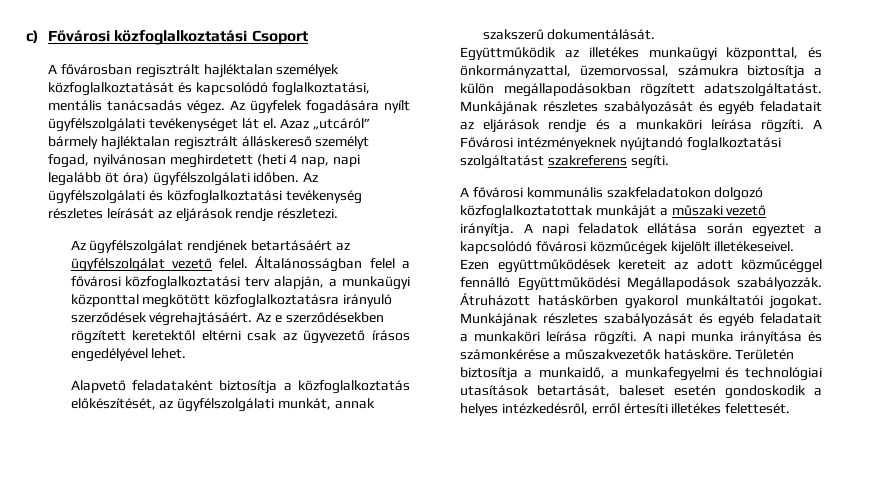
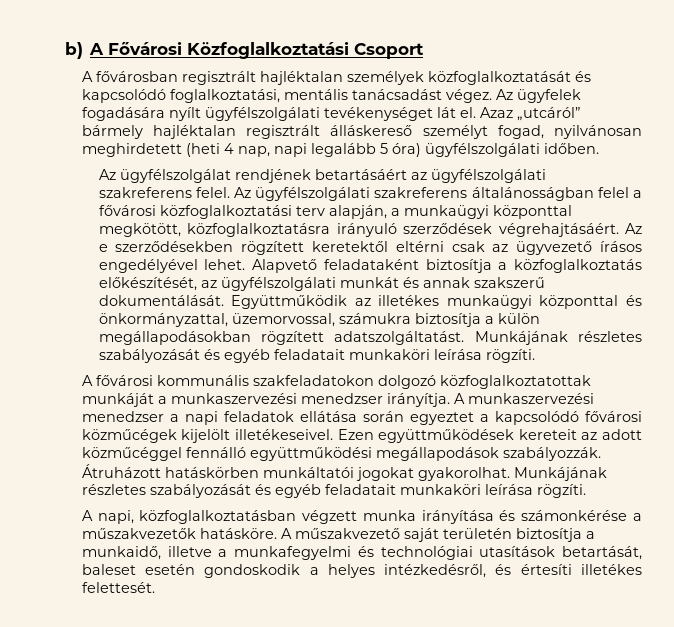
- c) Fővárosi közfoglalkoztatási Csoport
+ b) A Fővárosi Közfoglalkoztatási Csoport
- A fővárosban regisztrált hajléktalan személyek közfoglalkoztatását és kapcsolódó foglalkoztatási, mentális tanácsadás végez.
+ A fővárosban regisztrált hajléktalan személyek közfoglalkoztatását és kapcsolódó foglalkoztatási, mentális tanácsadást végez.
- Azaz „utcáról” bármely hajléktalan regisztrált álláskereső személyt fogad, nyilvánosan meghirdetett (heti 4 nap, napi legalább öt óra) ügyfélszolgálati időben. Az ügyfélszolgálati és közfoglalkoztatási tevékenység részletes leírását az eljárások rendje részletezi.
+ Azaz „utcáról” bármely hajléktalan regisztrált álláskereső személyt fogad, nyilvánosan meghirdetett (heti 4 nap, napi legalább 5 óra) ügyfélszolgálati időben.
- Az ügyfélszolgálat rendjének betartásáért az ügyfélszolgálat vezető felel. Általánosságban felel a fővárosi közfoglalkoztatási terv alapján, a munkaügyi központtal megkötött közfoglalkoztatásra irányuló szerződések végrehajtásáért.
+ Az ügyfélszolgálat rendjének betartásáért az ügyfélszolgálati szakreferens felel. Az ügyfélszolgálati szakreferens általánosságban felel a fővárosi közfoglalkoztatási terv alapján, a munkaügyi központtal megkötött, közfoglalkoztatásra irányuló szerződések végrehajtásáért.
- Az e szerződésekben rögzített keretektől eltérni csak az ügyvezető írásos engedélyével lehet.
- Alapvető feladataként biztosítja a közfoglalkoztatás előkészítését, az ügyfélszolgálati munkát, annak szakszerű dokumentálását.
- Együttműködik az illetékes munkaügyi központtal, és önkormányzattal, üzemorvossal, számukra biztosítja a külön megállapodásokban rögzített adatszolgáltatást. Munkájának részletes szabályozását és egyéb feladatait az eljárások rendje és a munkaköri leírása rögzíti. A Fővárosi intézményeknek nyújtandó foglalkoztatási szolgáltatást szakreferens segíti.
+ Az e szerződésekben rögzített keretektől eltérni csak az ügyvezető írásos engedélyével lehet. Alapvető feladataként biztosítja a közfoglalkoztatás előkészítését, az ügyfélszolgálati munkát és annak szakszerű dokumentálását. Együttműködik az illetékes munkaügyi központtal és önkormányzattal, üzemorvossal, számukra biztosítja a külön megállapodásokban rögzített adatszolgáltatást. Munkájának részletes szabályozását és egyéb feladatait munkaköri leírása rögzíti.
- A fővárosi kommunális szakfeladatokon dolgozó közfoglalkoztatottak munkáját a műszaki vezető irányítja. A napi feladatok ellátása során egyeztet a kapcsolódó fővárosi közműcégek kijelölt illetékeseivel.
+ A fővárosi kommunális szakfeladatokon dolgozó közfoglalkoztatottak munkáját a munkaszervezési menedzser irányítja. A munkaszervezési menedzser a napi feladatok ellátása során egyeztet a kapcsolódó fővárosi közműcégek kijelölt illetékeseivel.
- Ezen együttműködések kereteit az adott közműcéggel fennálló Együttműködési Megállapodások szabályozzák.
+ Ezen együttműködések kereteit az adott közműcéggel fennálló együttműködési megállapodások szabályozzák.
- Átruházott hatáskörben gyakorol munkáltatói jogokat. Munkájának részletes szabályozását és egyéb feladatait a munkaköri leírása rögzíti. A napi munka irányítása és számonkérése a műszakvezetők hatásköre.
+ Átruházott hatáskörben munkáltatói jogokat gyakorolhat. Munkájának részletes szabályozását és egyéb feladatait munkaköri leírása rögzíti.
+ A napi, közfoglalkoztatásban végzett munka irányítása és számonkérése a műszakvezetők hatásköre.
- Területén biztosítja a munkaidő, a munkafegyelmi és technológiai utasítások betartását, baleset esetén gondoskodik a helyes intézkedésről, erről értesíti illetékes felettesét.
+ A műszakvezető saját területén biztosítja a munkaidő, illetve a munkafegyelmi és technológiai utasítások betartását, baleset esetén gondoskodik a helyes intézkedésről, és értesíti illetékes felettesét.

